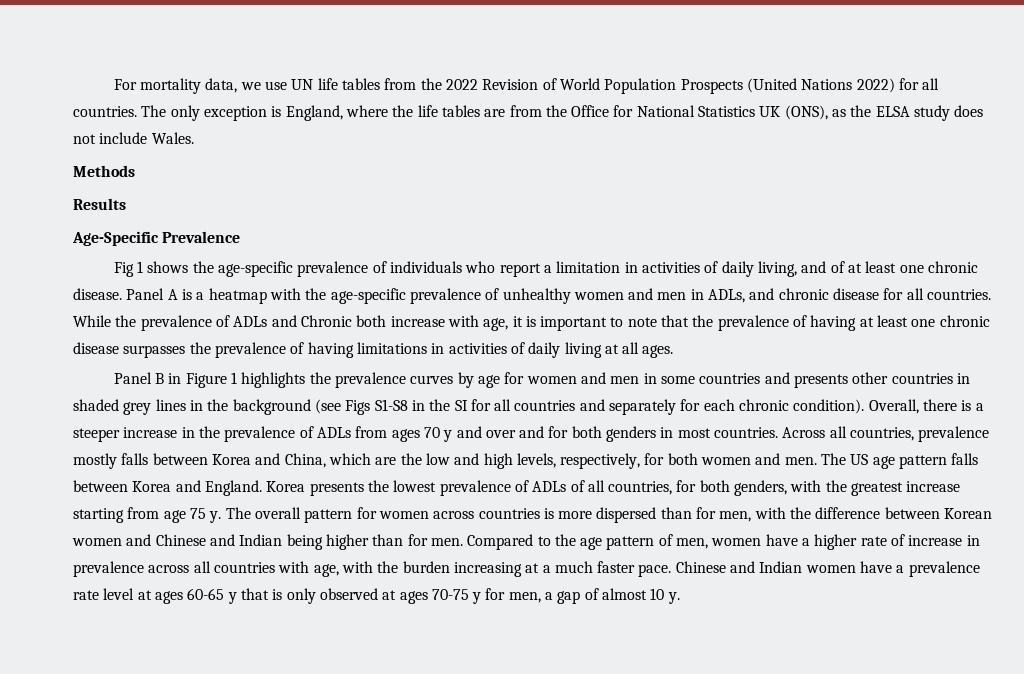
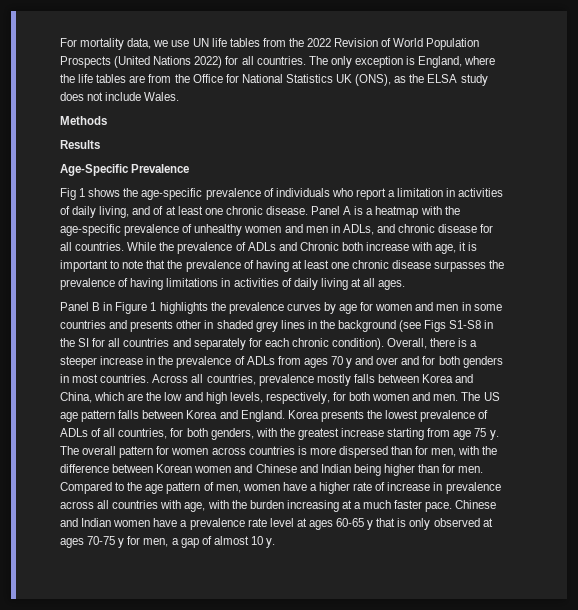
- Panel B in Figure 1 highlights the prevalence curves by age for women and men in some countries and presents other countries in shaded grey lines in the background (see Figs S1-S8 in the SI for all countries and separately for each chronic condition).
+ Panel B in Figure 1 highlights the prevalence curves by age for women and men in some countries and presents other in shaded grey lines in the background (see Figs S1-S8 in the SI for all countries and separately for each chronic condition).

